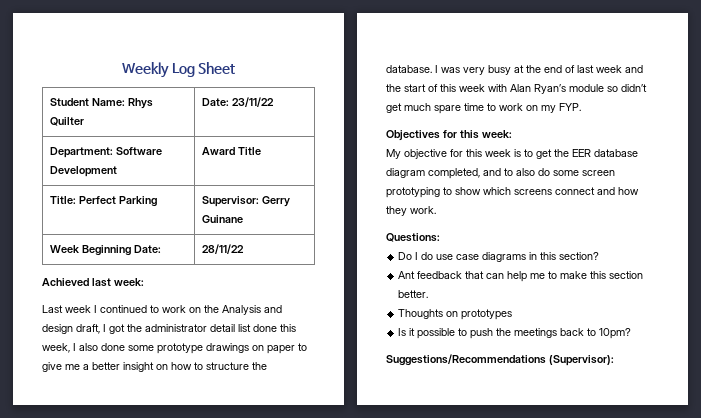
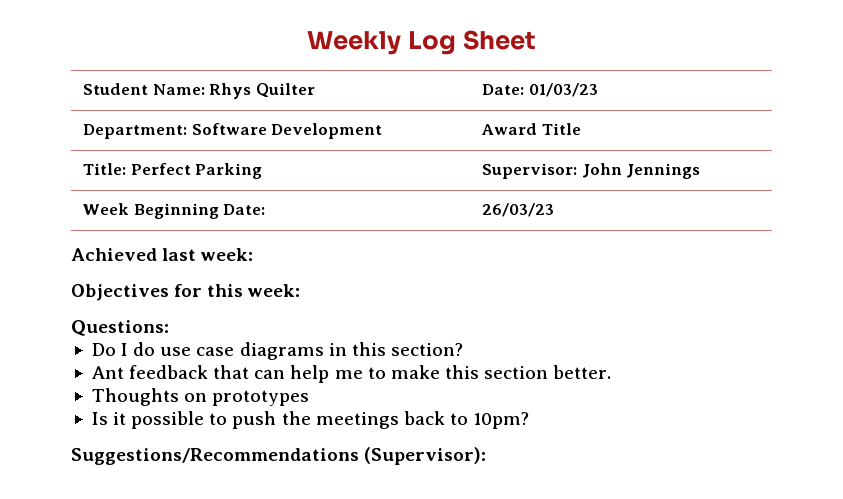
- Student Name: Rhys Quilter | Date: 23/11/22
+ Student Name: Rhys Quilter | Date: 01/03/23
- Title: Perfect Parking | Supervisor: Gerry Guinane
+ Title: Perfect Parking | Supervisor: John Jennings
- Week Beginning Date: | 28/11/22
+ Week Beginning Date: | 26/03/23
- Last week I continued to work on the Analysis and design draft, I got the administrator detail list done this week, I also done some prototype drawings on paper to give me a better insight on how to structure the database. I was very busy at the end of last week and the start of this week with Alan Ryan’s module so didn’t get much spare time to work on my FYP.
  Objectives for this week:
- My objective for this week is to get the EER database diagram completed, and to also do some screen prototyping to show which screens connect and how they work.

